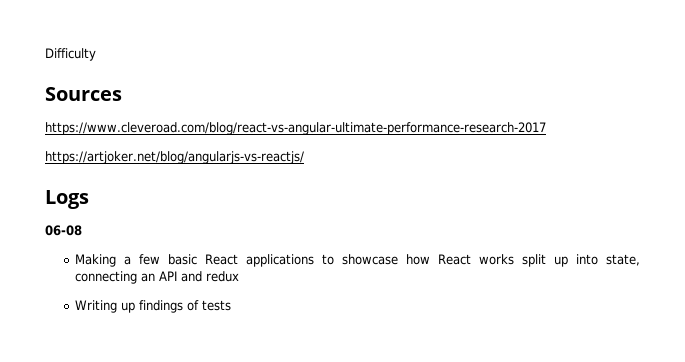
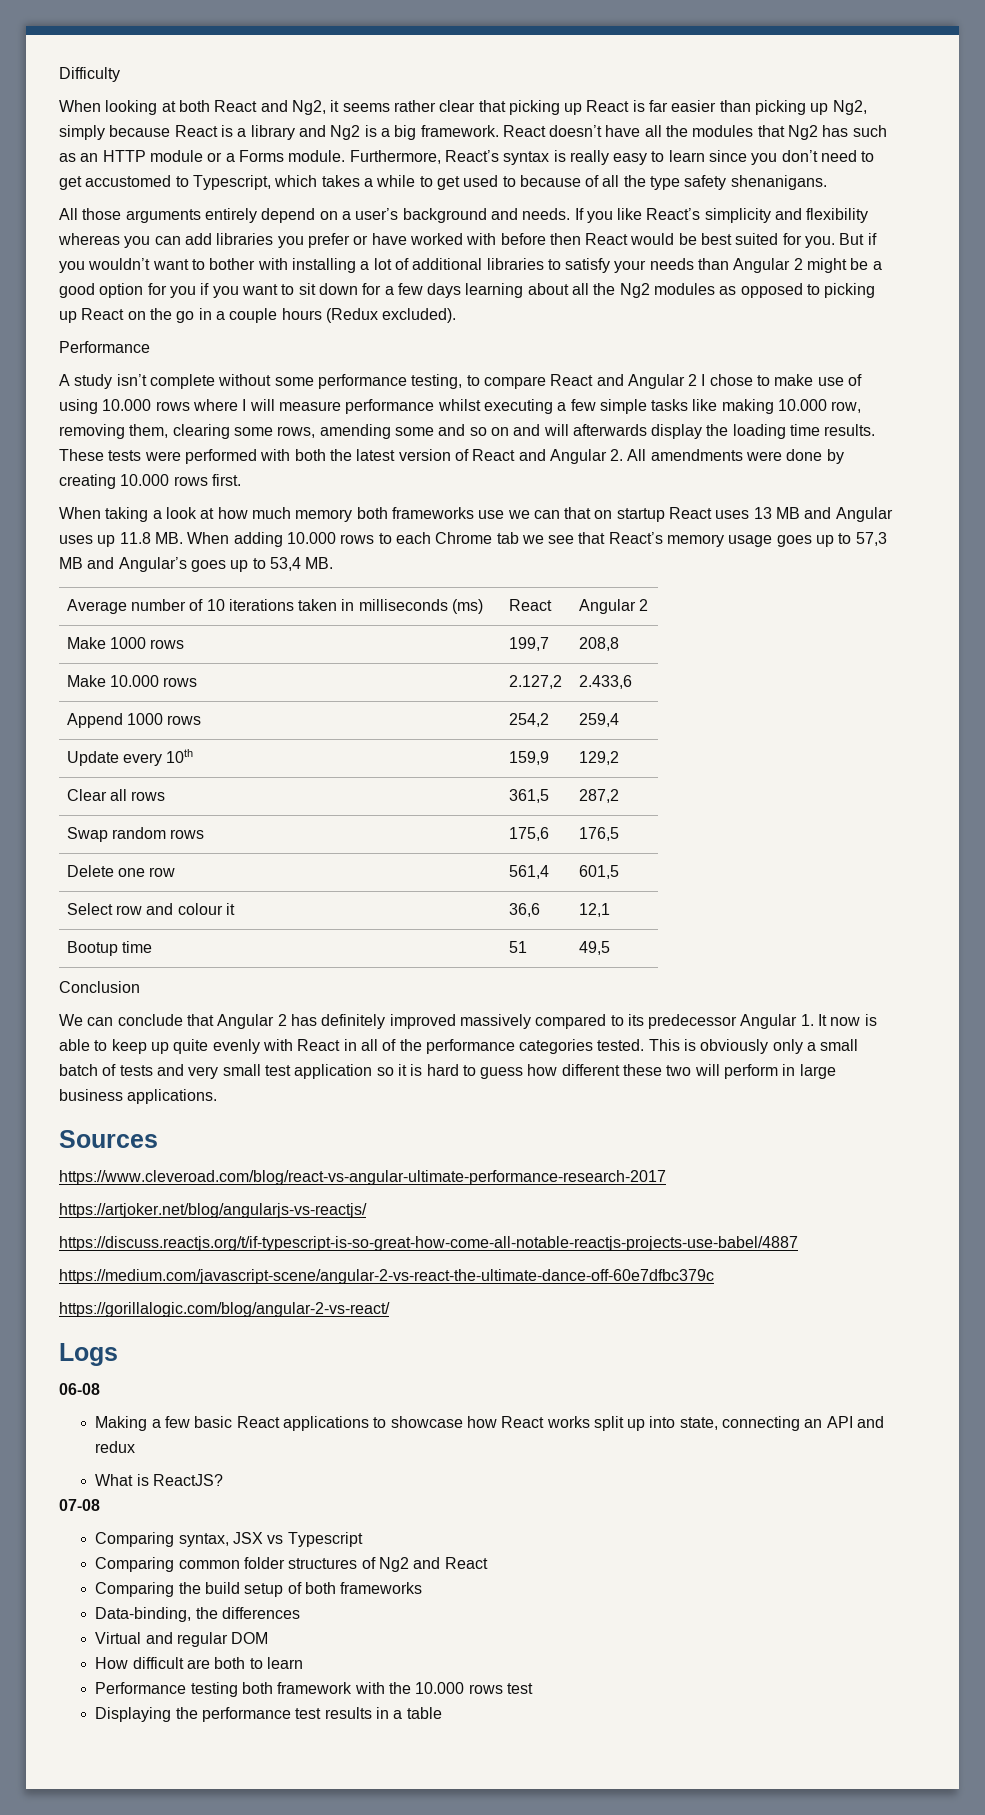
+ When looking at both React and Ng2, it seems rather clear that picking up React is far easier than picking up Ng2, simply because React is a library and Ng2 is a big framework. React doesn’t have all the modules that Ng2 has such as an HTTP module or a Forms module. Furthermore, React’s syntax is really easy to learn since you don’t need to get accustomed to Typescript, which takes a while to get used to because of all the type safety shenanigans.
+ All those arguments entirely depend on a user’s background and needs. If you like React’s simplicity and flexibility whereas you can add libraries you prefer or have worked with before then React would be best suited for you. But if you wouldn’t want to bother with installing a lot of additional libraries to satisfy your needs than Angular 2 might be a good option for you if you want to sit down for a few days learning about all the Ng2 modules as opposed to picking up React on the go in a couple hours (Redux excluded).
+ Performance
+ A study isn’t complete without some performance testing, to compare React and Angular 2 I chose to make use of using 10.000 rows where I will measure performance whilst executing a few simple tasks like making 10.000 row, removing them, clearing some rows, amending some and so on and will afterwards display the loading time results. These tests were performed with both the latest version of React and Angular 2. All amendments were done by creating 10.000 rows first.
+ When taking a look at how much memory both frameworks use we can that on startup React uses 13 MB and Angular uses up 11.8 MB. When adding 10.000 rows to each Chrome tab we see that React’s memory usage goes up to 57,3 MB and Angular’s goes up to 53,4 MB.
+ Average number of 10 iterations taken in milliseconds (ms) | React | Angular 2
+ Make 1000 rows | 199,7 | 208,8
+ Make 10.000 rows | 2.127,2 | 2.433,6
+ Append 1000 rows | 254,2 | 259,4
+ Update every 10th | 159,9 | 129,2
+ Clear all rows | 361,5 | 287,2
+ Swap random rows | 175,6 | 176,5
+ Delete one row | 561,4 | 601,5
+ Select row and colour it | 36,6 | 12,1
+ Bootup time | 51 | 49,5
+ Conclusion
+ We can conclude that Angular 2 has definitely improved massively compared to its predecessor Angular 1. It now is able to keep up quite evenly with React in all of the performance categories tested. This is obviously only a small batch of tests and very small test application so it is hard to guess how different these two will perform in large business applications.
+ https://discuss.reactjs.org/t/if-typescript-is-so-great-how-come-all-notable-reactjs-projects-use-babel/4887
+ https://medium.com/javascript-scene/angular-2-vs-react-the-ultimate-dance-off-60e7dfbc379c
+ https://gorillalogic.com/blog/angular-2-vs-react/
- Writing up findings of tests
+ What is ReactJS?
+ 07-08
+ Comparing syntax, JSX vs Typescript
+ Comparing common folder structures of Ng2 and React
+ Comparing the build setup of both frameworks
+ Data-binding, the differences
+ Virtual and regular DOM
+ How difficult are both to learn
+ Performance testing both framework with the 10.000 rows test
+ Displaying the performance test results in a table

